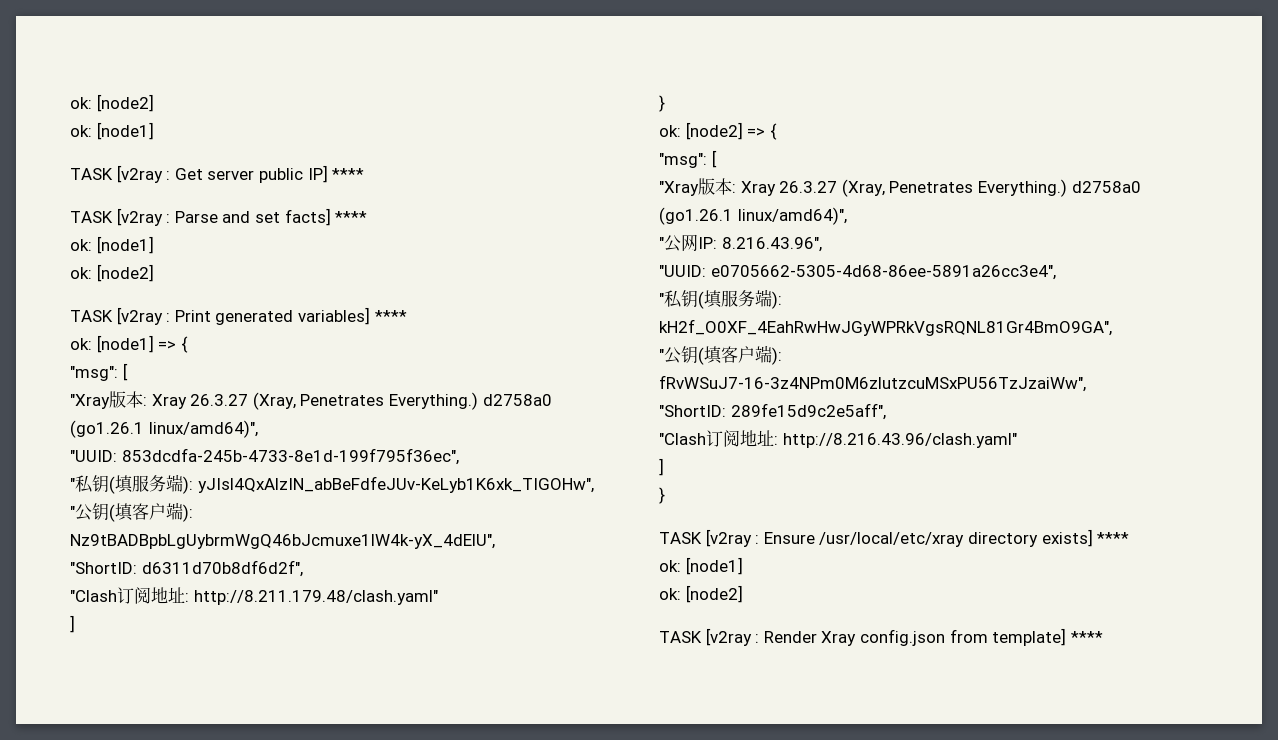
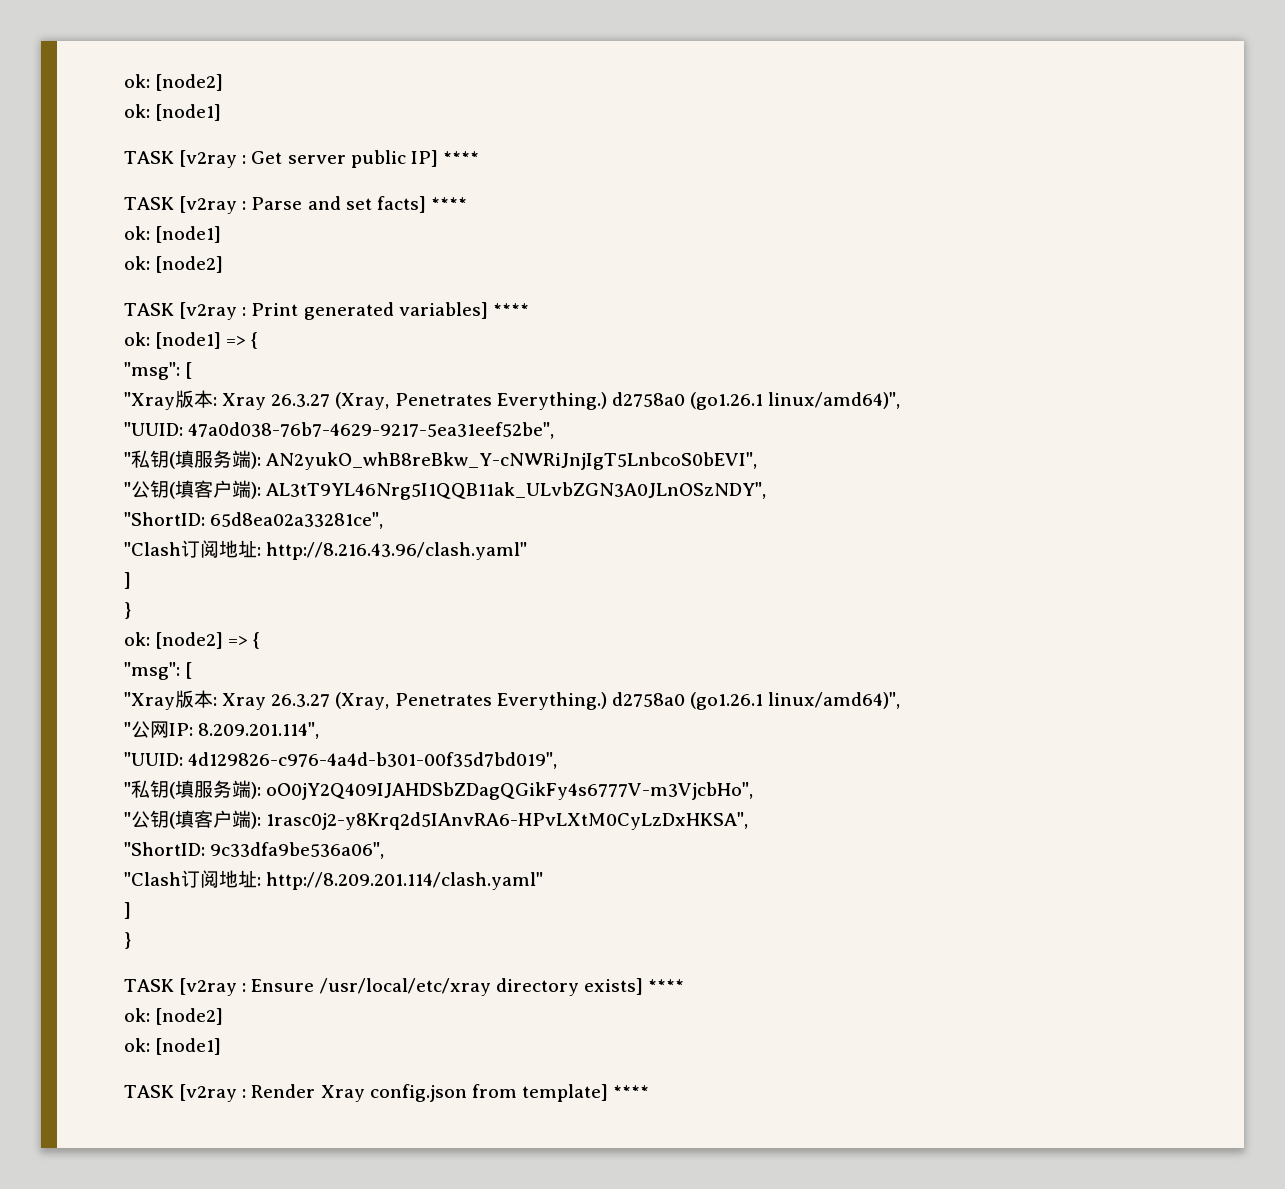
- "UUID: 853dcdfa-245b-4733-8e1d-199f795f36ec",
- "私钥(填服务端): yJIsl4QxAlzIN_abBeFdfeJUv-KeLyb1K6xk_TIGOHw",
- "公钥(填客户端): Nz9tBADBpbLgUybrmWgQ46bJcmuxe1lW4k-yX_4dElU",
- "ShortID: d6311d70b8df6d2f",
- "Clash订阅地址: http://8.211.179.48/clash.yaml"
+ "UUID: 47a0d038-76b7-4629-9217-5ea31eef52be",
+ "私钥(填服务端): AN2yukO_whB8reBkw_Y-cNWRiJnjIgT5LnbcoS0bEVI",
+ "公钥(填客户端): AL3tT9YL46Nrg5I1QQB11ak_ULvbZGN3A0JLnOSzNDY",
+ "ShortID: 65d8ea02a33281ce",
+ "Clash订阅地址: http://8.216.43.96/clash.yaml"
- "公网IP: 8.216.43.96",
- "UUID: e0705662-5305-4d68-86ee-5891a26cc3e4",
- "私钥(填服务端): kH2f_O0XF_4EahRwHwJGyWPRkVgsRQNL81Gr4BmO9GA",
- "公钥(填客户端): fRvWSuJ7-16-3z4NPm0M6zlutzcuMSxPU56TzJzaiWw",
- "ShortID: 289fe15d9c2e5aff",
- "Clash订阅地址: http://8.216.43.96/clash.yaml"
+ "公网IP: 8.209.201.114",
+ "UUID: 4d129826-c976-4a4d-b301-00f35d7bd019",
+ "私钥(填服务端): oO0jY2Q409IJAHDSbZDagQGikFy4s6777V-m3VjcbHo",
+ "公钥(填客户端): 1rasc0j2-y8Krq2d5IAnvRA6-HPvLXtM0CyLzDxHKSA",
+ "ShortID: 9c33dfa9be536a06",
+ "Clash订阅地址: http://8.209.201.114/clash.yaml"
  TASK [v2ray : Ensure /usr/local/etc/xray directory exists] ****
+ ok: [node2]
  ok: [node1]
- ok: [node2]

